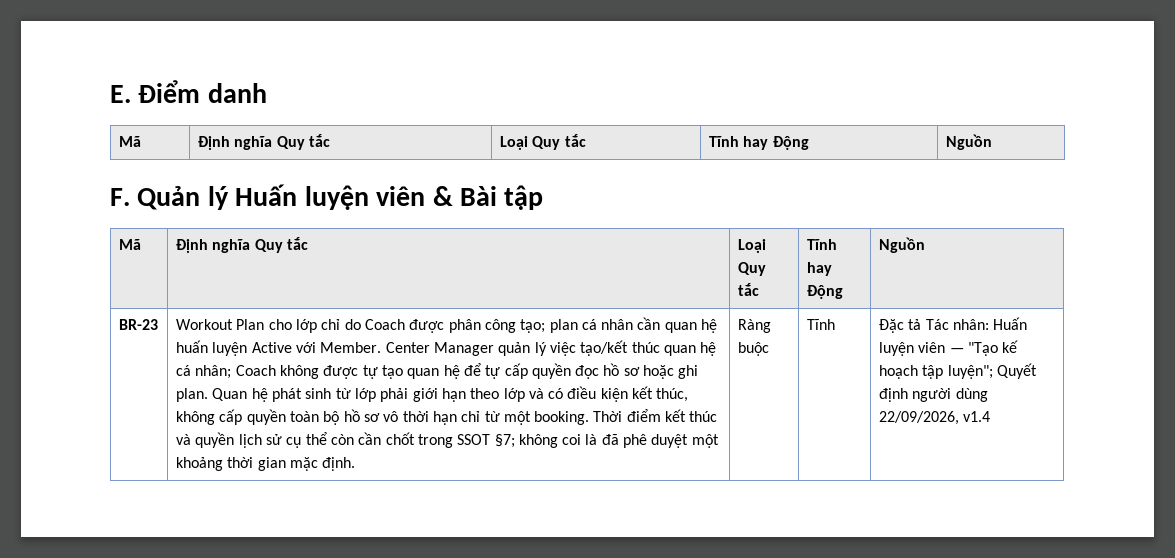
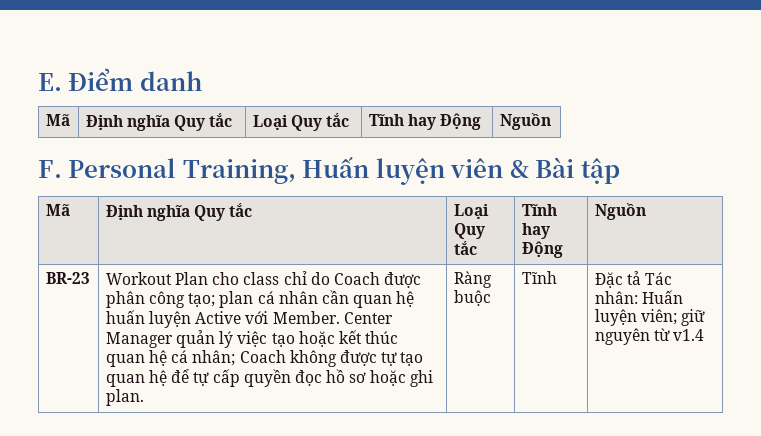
- F. Quản lý Huấn luyện viên & Bài tập
+ F. Personal Training, Huấn luyện viên & Bài tập
- Workout Plan cho lớp chỉ do Coach được phân công tạo; plan cá nhân cần quan hệ huấn luyện Active với Member.
+ Workout Plan cho class chỉ do Coach được phân công tạo; plan cá nhân cần quan hệ huấn luyện Active với Member.
- Center Manager quản lý việc tạo/kết thúc quan hệ cá nhân; Coach không được tự tạo quan hệ để tự cấp quyền đọc hồ sơ hoặc ghi plan. Quan hệ phát sinh từ lớp phải giới hạn theo lớp và có điều kiện kết thúc, không cấp quyền toàn bộ hồ sơ vô thời hạn chỉ từ một booking. Thời điểm kết thúc và quyền lịch sử cụ thể còn cần chốt trong SSOT §7; không coi là đã phê duyệt một khoảng thời gian mặc định.
+ Center Manager quản lý việc tạo hoặc kết thúc quan hệ cá nhân; Coach không được tự tạo quan hệ để tự cấp quyền đọc hồ sơ hoặc ghi plan.
- Đặc tả Tác nhân: Huấn luyện viên — "Tạo kế hoạch tập luyện"; Quyết định người dùng 22/09/2026, v1.4
+ Đặc tả Tác nhân: Huấn luyện viên; giữ nguyên từ v1.4

